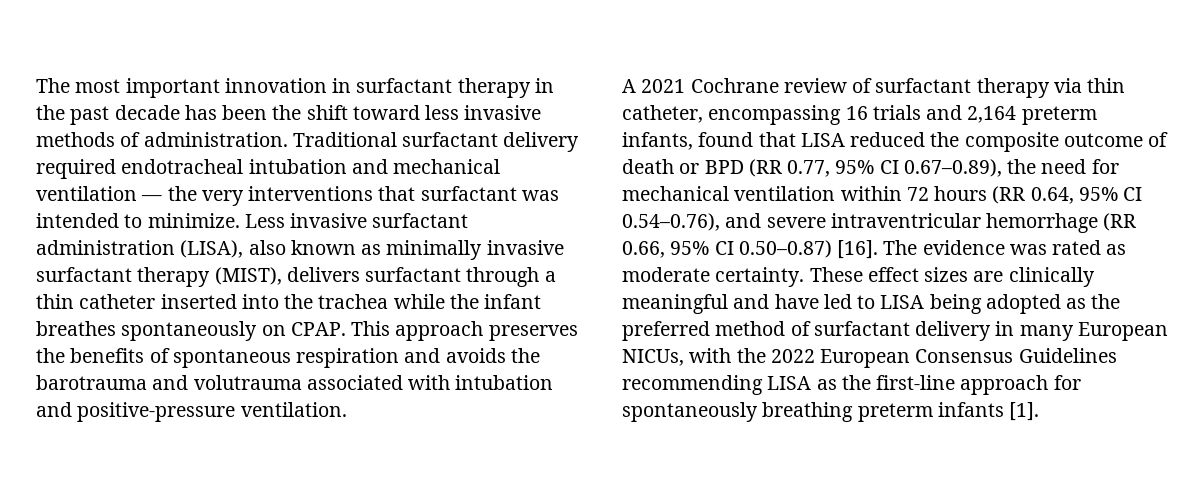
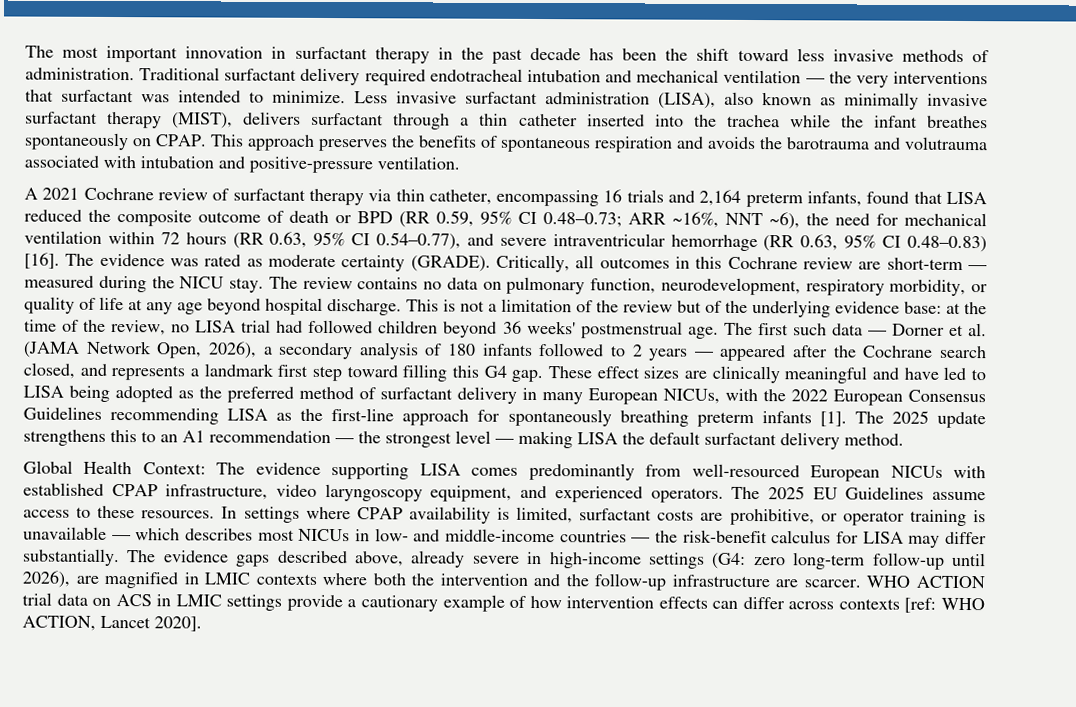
- A 2021 Cochrane review of surfactant therapy via thin catheter, encompassing 16 trials and 2,164 preterm infants, found that LISA reduced the composite outcome of death or BPD (RR 0.77, 95% CI 0.67–0.89), the need for mechanical ventilation within 72 hours (RR 0.64, 95% CI 0.54–0.76), and severe intraventricular hemorrhage (RR 0.66, 95% CI 0.50–0.87) [16].
+ A 2021 Cochrane review of surfactant therapy via thin catheter, encompassing 16 trials and 2,164 preterm infants, found that LISA reduced the composite outcome of death or BPD (RR 0.59, 95% CI 0.48–0.73; ARR ~16%, NNT ~6), the need for mechanical ventilation within 72 hours (RR 0.63, 95% CI 0.54–0.77), and severe intraventricular hemorrhage (RR 0.63, 95% CI 0.48–0.83) [16].
- The evidence was rated as moderate certainty.
+ The evidence was rated as moderate certainty (GRADE). Critically, all outcomes in this Cochrane review are short-term — measured during the NICU stay. The review contains no data on pulmonary function, neurodevelopment, respiratory morbidity, or quality of life at any age beyond hospital discharge. This is not a limitation of the review but of the underlying evidence base: at the time of the review, no LISA trial had followed children beyond 36 weeks' postmenstrual age. The first such data — Dorner et al. (JAMA Network Open, 2026), a secondary analysis of 180 infants followed to 2 years — appeared after the Cochrane search closed, and represents a landmark first step toward filling this G4 gap.
+ The 2025 update strengthens this to an A1 recommendation — the strongest level — making LISA the default surfactant delivery method.
+ Global Health Context: The evidence supporting LISA comes predominantly from well-resourced European NICUs with established CPAP infrastructure, video laryngoscopy equipment, and experienced operators. The 2025 EU Guidelines assume access to these resources. In settings where CPAP availability is limited, surfactant costs are prohibitive, or operator training is unavailable — which describes most NICUs in low- and middle-income countries — the risk-benefit calculus for LISA may differ substantially. The evidence gaps described above, already severe in high-income settings (G4: zero long-term follow-up until 2026), are magnified in LMIC contexts where both the intervention and the follow-up infrastructure are scarcer. WHO ACTION trial data on ACS in LMIC settings provide a cautionary example of how intervention effects can differ across contexts [ref: WHO ACTION, Lancet 2020].

